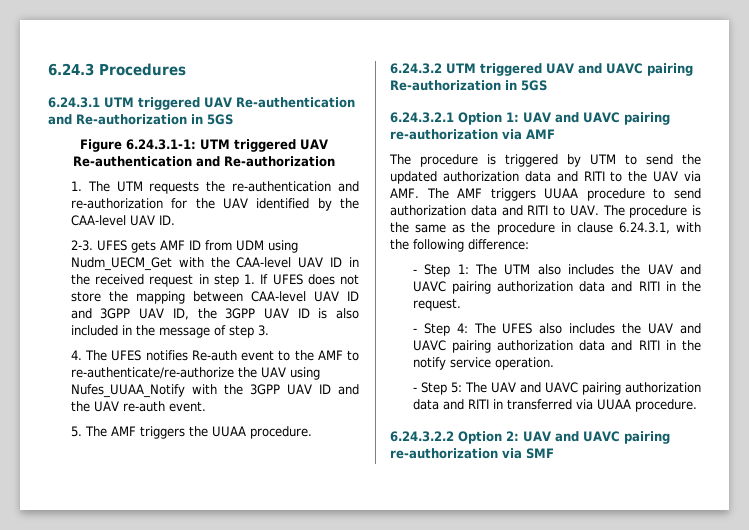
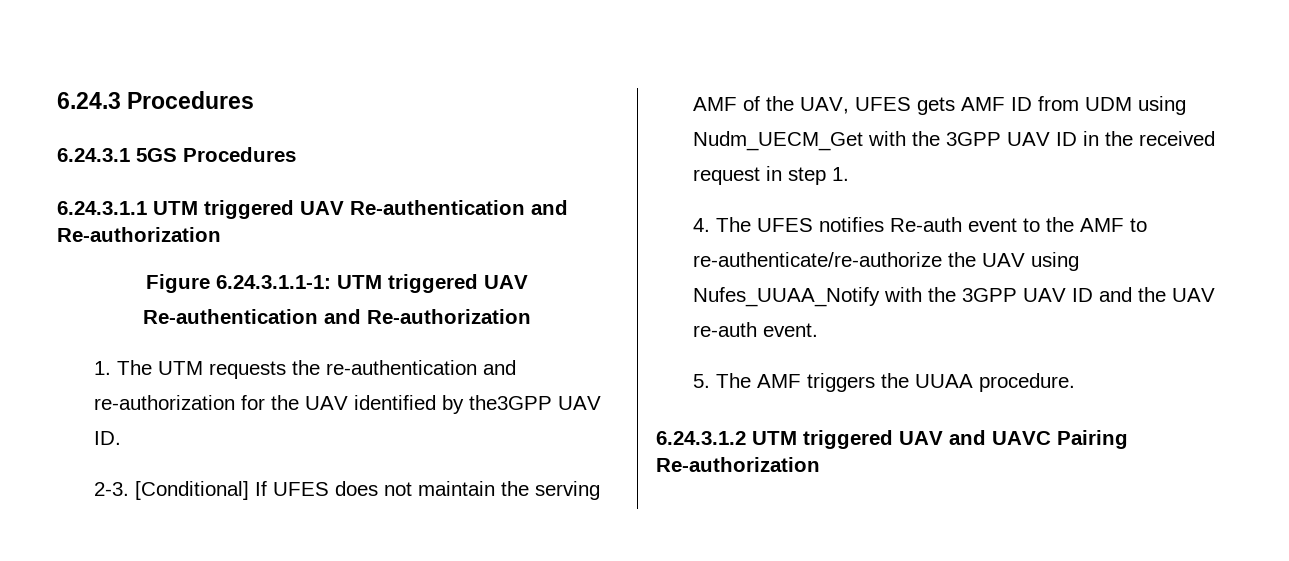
- 6.24.3.1 UTM triggered UAV Re-authentication and Re-authorization in 5GS
+ 6.24.3.1 5GS Procedures
+ 6.24.3.1.1 UTM triggered UAV Re-authentication and Re-authorization
- Figure 6.24.3.1-1: UTM triggered UAV Re-authentication and Re-authorization
+ Figure 6.24.3.1.1-1: UTM triggered UAV Re-authentication and Re-authorization
- 1. The UTM requests the re-authentication and re-authorization for the UAV identified by the CAA-level UAV ID.
+ 1. The UTM requests the re-authentication and re-authorization for the UAV identified by the3GPP UAV ID.
- UFES gets AMF ID from UDM using Nudm_UECM_Get with the CAA-level UAV ID in the received request in step 1. If UFES does not store the mapping between CAA-level UAV ID and 3GPP UAV ID, the 3GPP UAV ID is also included in the message of step 3.
+ [Conditional] If UFES does not maintain the serving AMF of the UAV, UFES gets AMF ID from UDM using Nudm_UECM_Get with the 3GPP UAV ID in the received request in step 1.
- 6.24.3.2 UTM triggered UAV and UAVC pairing Re-authorization in 5GS
- 6.24.3.2.1 Option 1: UAV and UAVC pairing re-authorization via AMF
- The procedure is triggered by UTM to send the updated authorization data and RITI to the UAV via AMF. The AMF triggers UUAA procedure to send authorization data and RITI to UAV. The procedure is the same as the procedure in clause 6.24.3.1, with the following difference:
- - Step 1: The UTM also includes the UAV and UAVC pairing authorization data and RITI in the request.
- - Step 4: The UFES also includes the UAV and UAVC pairing authorization data and RITI in the notify service operation.
- - Step 5: The UAV and UAVC pairing authorization data and RITI in transferred via UUAA procedure.
- 6.24.3.2.2 Option 2: UAV and UAVC pairing re-authorization via SMF
+ 6.24.3.1.2 UTM triggered UAV and UAVC Pairing Re-authorization

